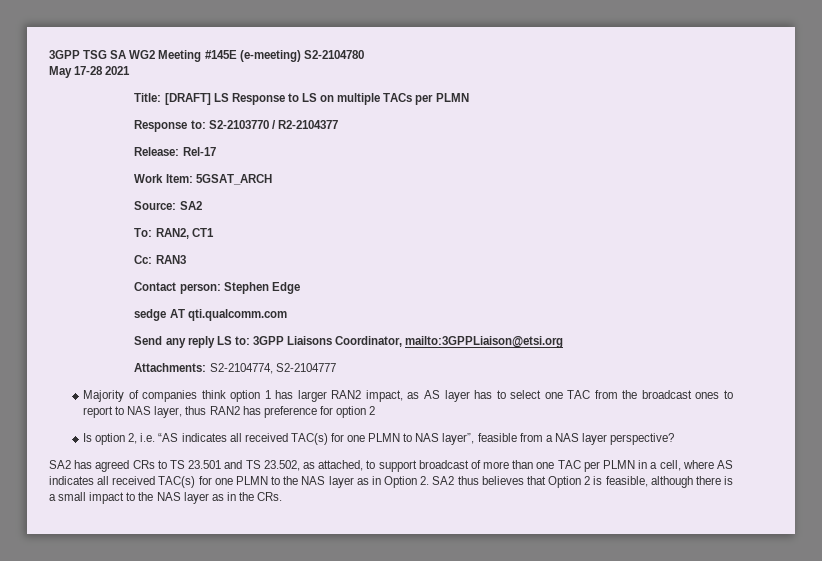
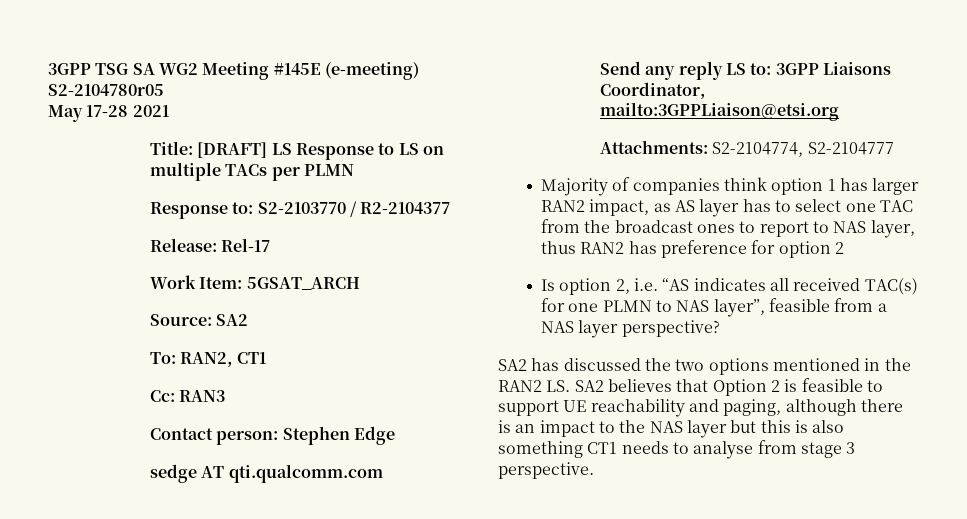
- 3GPP TSG SA WG2 Meeting #145E (e-meeting) S2-2104780
+ 3GPP TSG SA WG2 Meeting #145E (e-meeting) S2-2104780r05
- SA2 has agreed CRs to TS 23.501 and TS 23.502, as attached, to support broadcast of more than one TAC per PLMN in a cell, where AS indicates all received TAC(s) for one PLMN to the NAS layer as in Option 2. SA2 thus believes that Option 2 is feasible, although there is a small impact to the NAS layer as in the CRs.
+ SA2 has discussed the two options mentioned in the RAN2 LS. SA2 believes that Option 2 is feasible to support UE reachability and paging, although there is an impact to the NAS layer but this is also something CT1 needs to analyse from stage 3 perspective.

